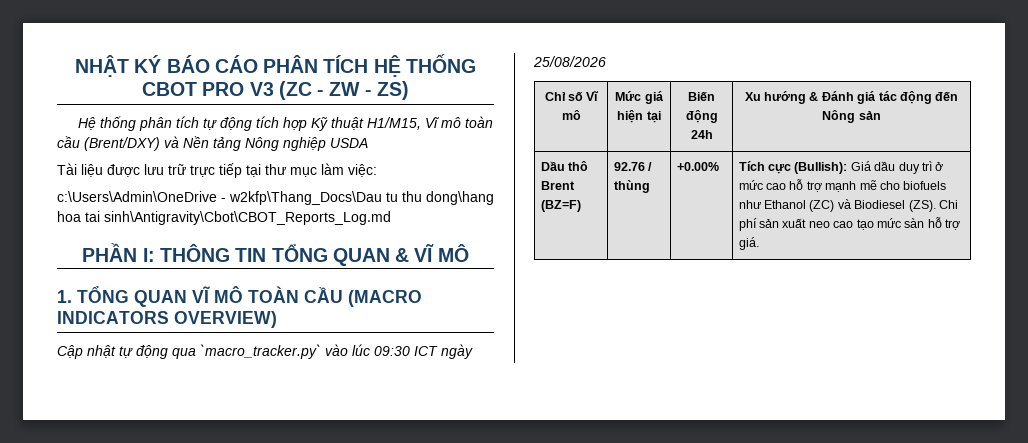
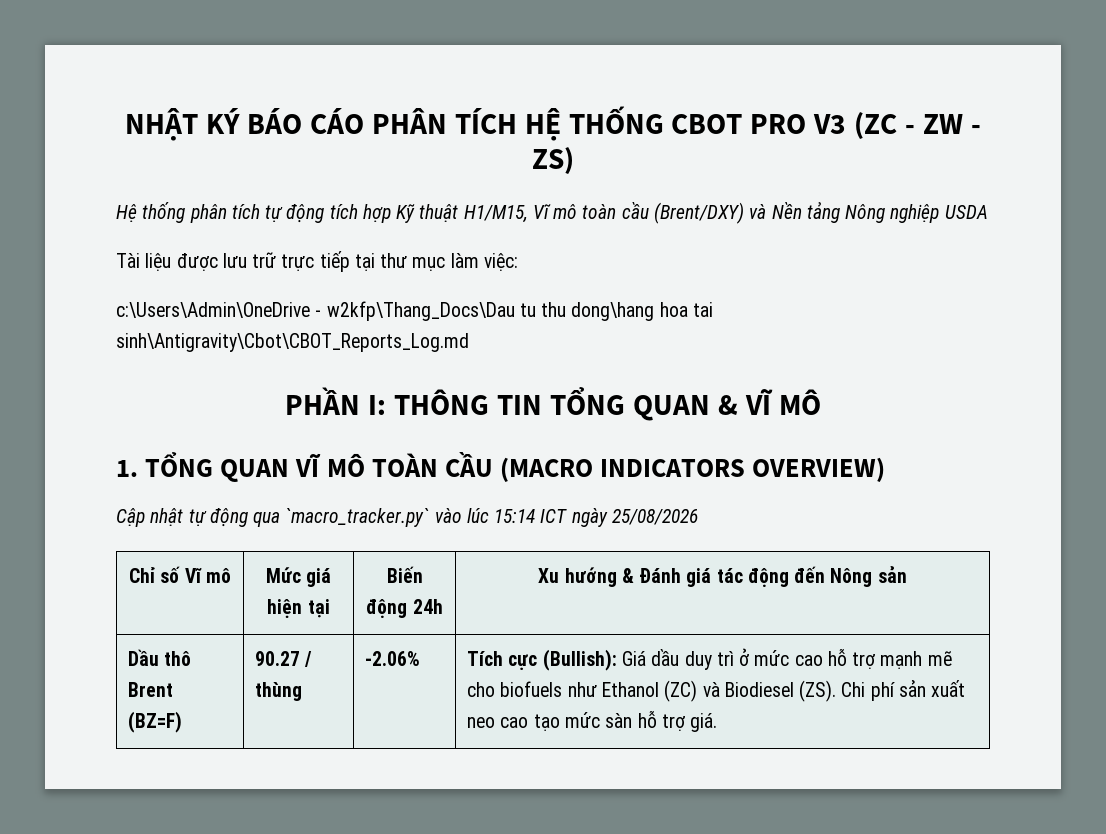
- Cập nhật tự động qua `macro_tracker.py` vào lúc 09:30 ICT ngày 25/08/2026
+ Cập nhật tự động qua `macro_tracker.py` vào lúc 15:14 ICT ngày 25/08/2026
- 92.76 / thùng
+ 90.27 / thùng
- +0.00%
+ -2.06%

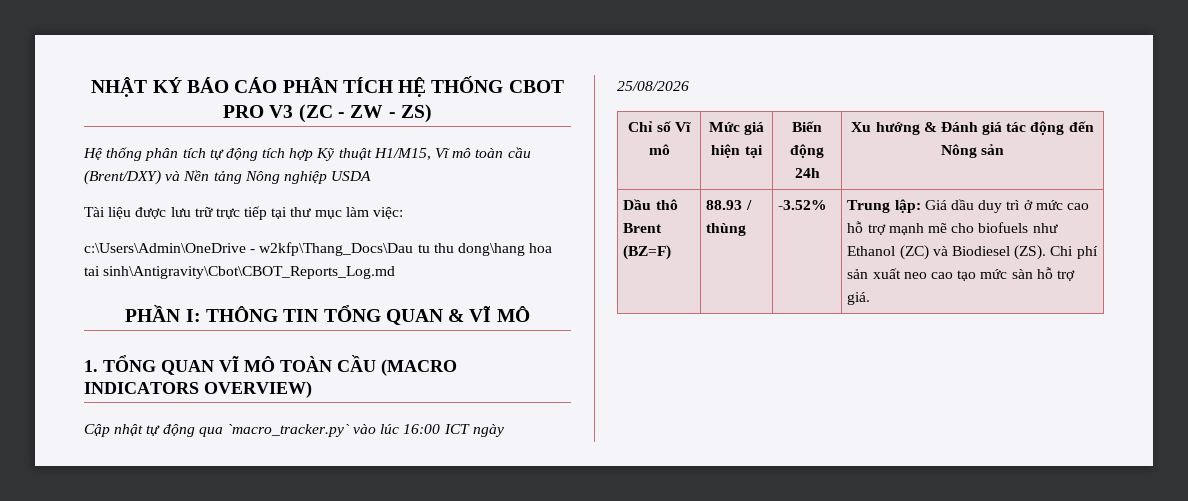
- Cập nhật tự động qua `macro_tracker.py` vào lúc 15:14 ICT ngày 25/08/2026
+ Cập nhật tự động qua `macro_tracker.py` vào lúc 16:00 ICT ngày 25/08/2026
- 90.27 / thùng
+ 88.93 / thùng
- -2.06% | Tích cực (Bullish): Giá dầu duy trì ở mức cao hỗ trợ mạnh mẽ cho biofuels như Ethanol (ZC) và Biodiesel (ZS). Chi phí sản xuất neo cao tạo mức sàn hỗ trợ giá.
+ -3.52% | Trung lập: Giá dầu duy trì ở mức cao hỗ trợ mạnh mẽ cho biofuels như Ethanol (ZC) và Biodiesel (ZS). Chi phí sản xuất neo cao tạo mức sàn hỗ trợ giá.

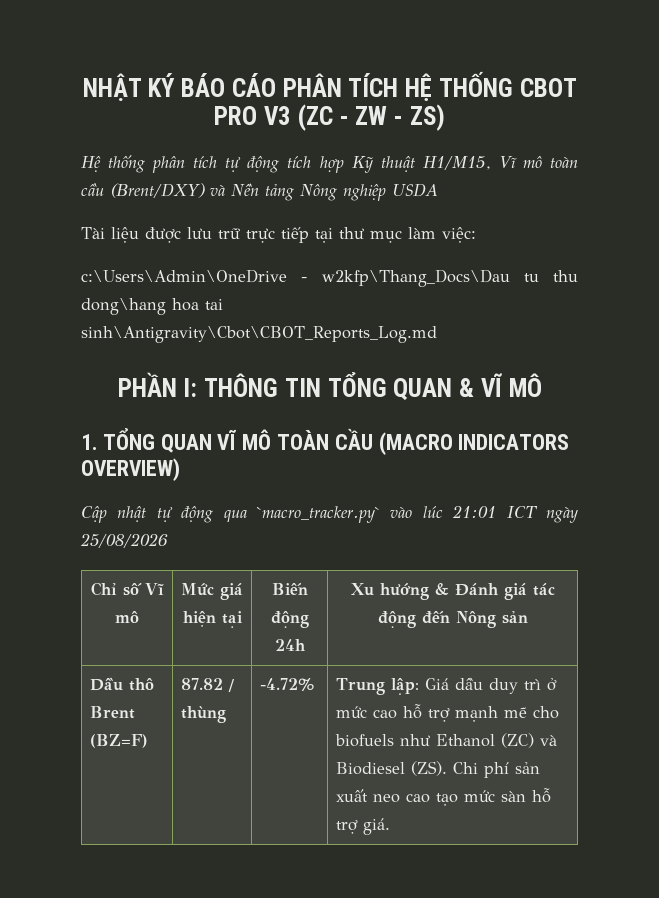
- Cập nhật tự động qua `macro_tracker.py` vào lúc 16:00 ICT ngày 25/08/2026
+ Cập nhật tự động qua `macro_tracker.py` vào lúc 21:01 ICT ngày 25/08/2026
- 88.93 / thùng
+ 87.82 / thùng
- -3.52%
+ -4.72%

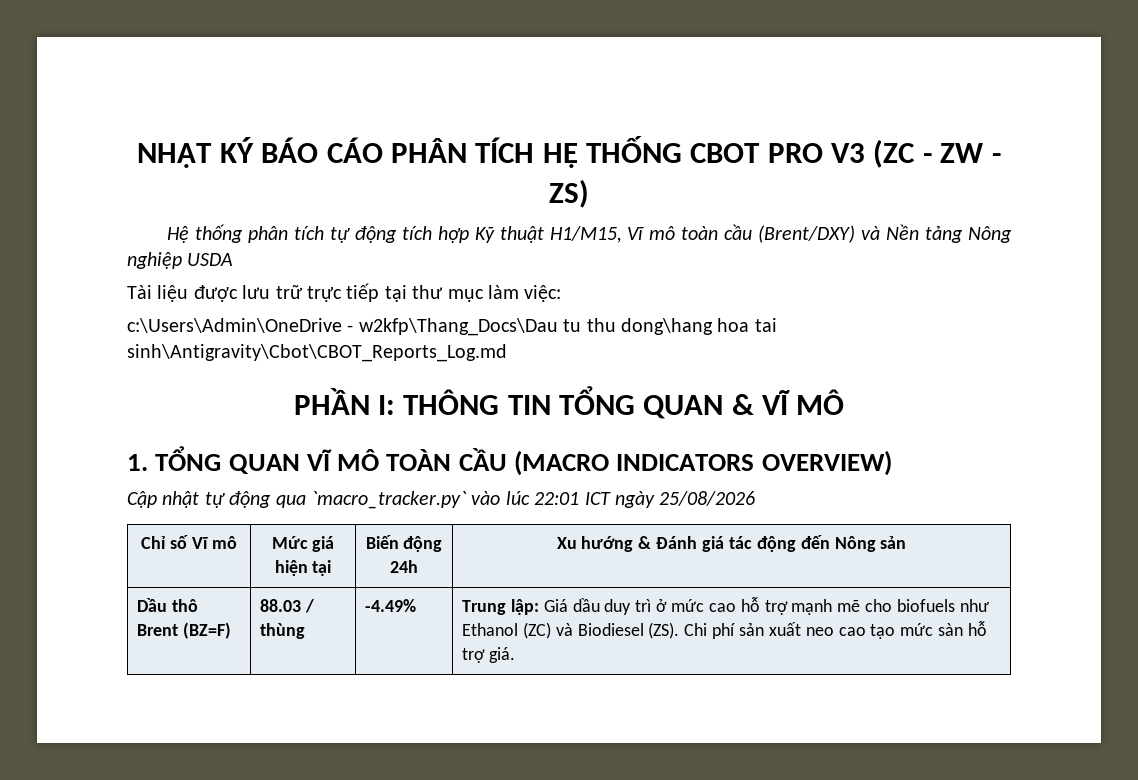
- Cập nhật tự động qua `macro_tracker.py` vào lúc 21:01 ICT ngày 25/08/2026
+ Cập nhật tự động qua `macro_tracker.py` vào lúc 22:01 ICT ngày 25/08/2026
- 87.82 / thùng
+ 88.03 / thùng
- -4.72%
+ -4.49%

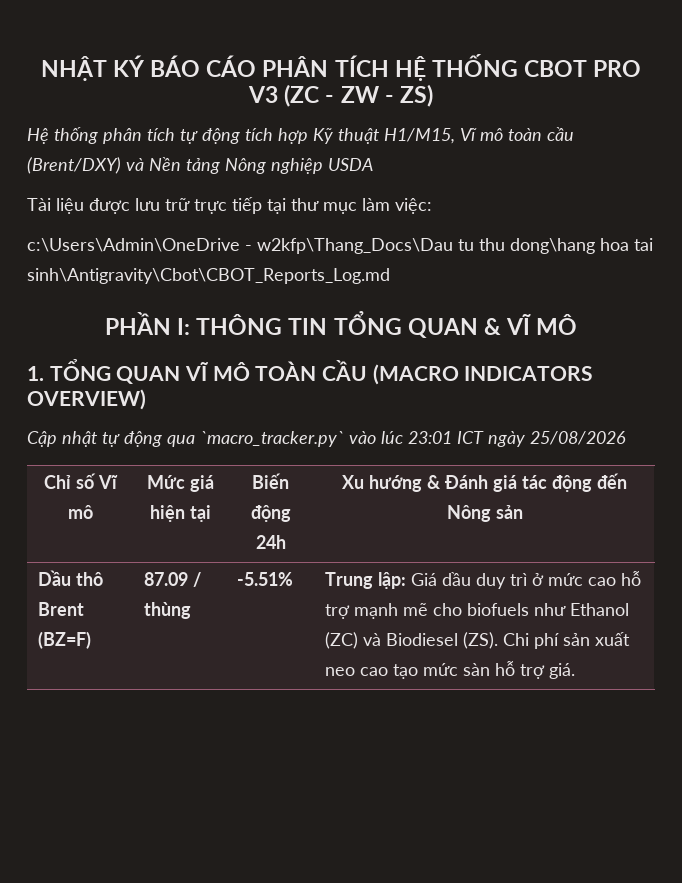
- Cập nhật tự động qua `macro_tracker.py` vào lúc 22:01 ICT ngày 25/08/2026
+ Cập nhật tự động qua `macro_tracker.py` vào lúc 23:01 ICT ngày 25/08/2026
- 88.03 / thùng
+ 87.09 / thùng
- -4.49%
+ -5.51%

